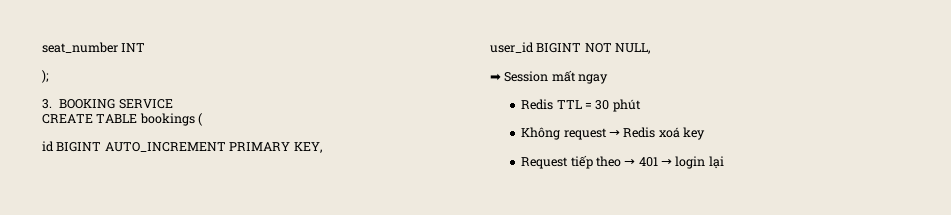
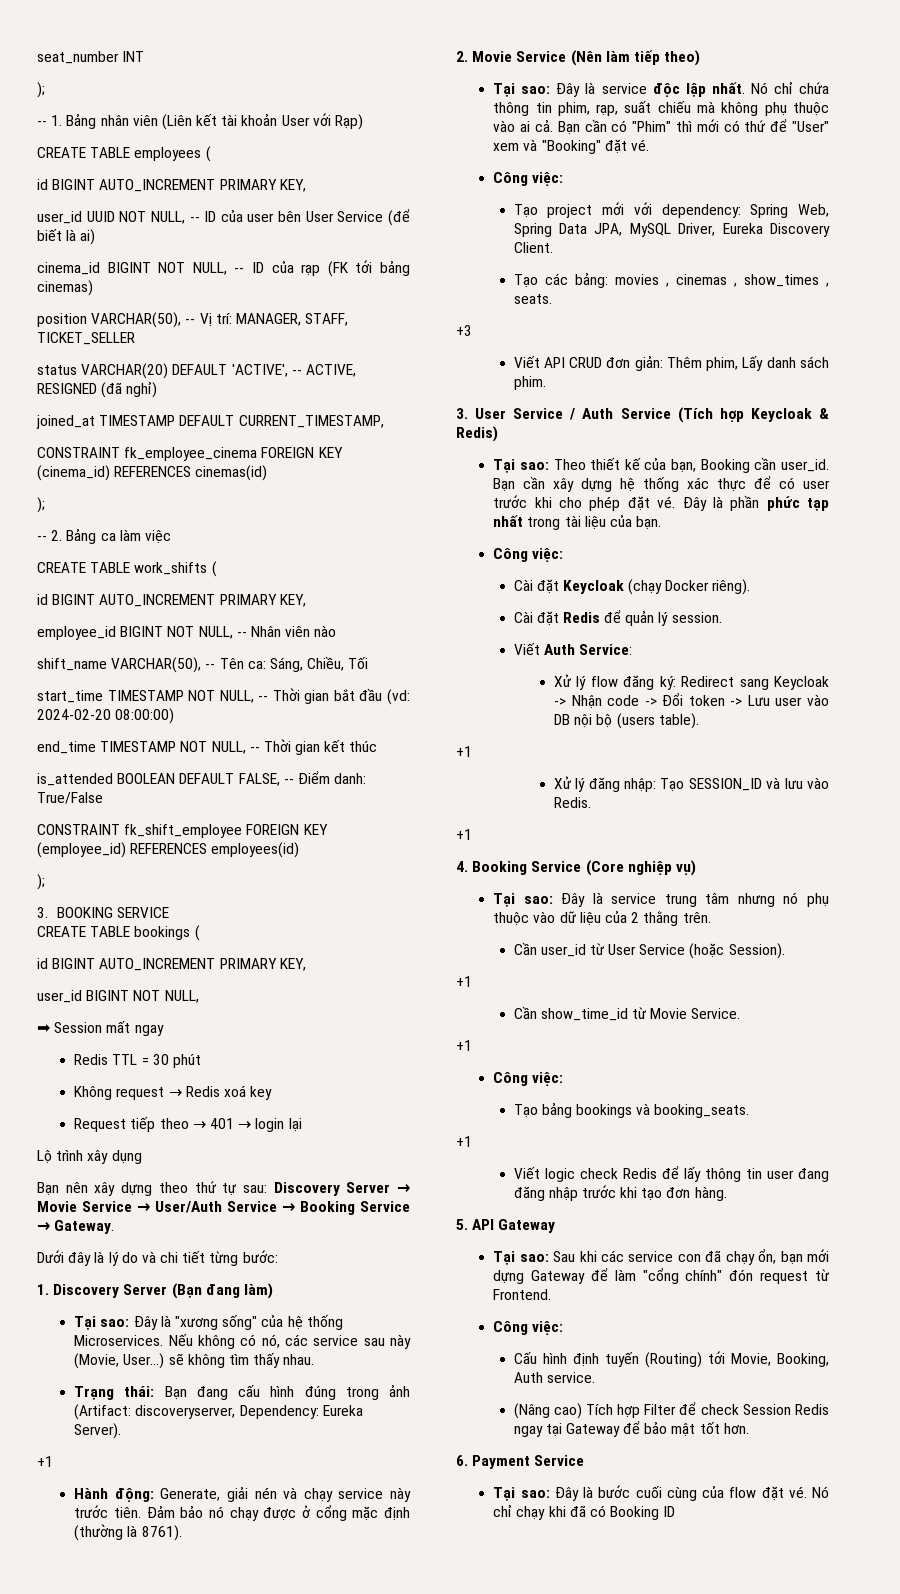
+ -- 1. Bảng nhân viên (Liên kết tài khoản User với Rạp)
+ CREATE TABLE employees (
+ id BIGINT AUTO_INCREMENT PRIMARY KEY,
+ user_id UUID NOT NULL, -- ID của user bên User Service (để biết là ai)
+ cinema_id BIGINT NOT NULL, -- ID của rạp (FK tới bảng cinemas)
+ position VARCHAR(50), -- Vị trí: MANAGER, STAFF, TICKET_SELLER
+ status VARCHAR(20) DEFAULT 'ACTIVE', -- ACTIVE, RESIGNED (đã nghỉ)
+ joined_at TIMESTAMP DEFAULT CURRENT_TIMESTAMP,
+ CONSTRAINT fk_employee_cinema FOREIGN KEY (cinema_id) REFERENCES cinemas(id)
+ );
+ -- 2. Bảng ca làm việc
+ CREATE TABLE work_shifts (
+ id BIGINT AUTO_INCREMENT PRIMARY KEY,
+ employee_id BIGINT NOT NULL, -- Nhân viên nào
+ shift_name VARCHAR(50), -- Tên ca: Sáng, Chiều, Tối
+ start_time TIMESTAMP NOT NULL, -- Thời gian bắt đầu (vd: 2024-02-20 08:00:00)
+ end_time TIMESTAMP NOT NULL, -- Thời gian kết thúc
+ is_attended BOOLEAN DEFAULT FALSE, -- Điểm danh: True/False
+ CONSTRAINT fk_shift_employee FOREIGN KEY (employee_id) REFERENCES employees(id)
+ );
+ Lộ trình xây dụng
+ Bạn nên xây dựng theo thứ tự sau: Discovery Server → Movie Service → User/Auth Service → Booking Service → Gateway.
+ Dưới đây là lý do và chi tiết từng bước:
+ 1. Discovery Server (Bạn đang làm)
+ Tại sao: Đây là "xương sống" của hệ thống Microservices. Nếu không có nó, các service sau này (Movie, User...) sẽ không tìm thấy nhau.
+ Trạng thái: Bạn đang cấu hình đúng trong ảnh (Artifact: discoveryserver, Dependency: Eureka Server).
+ +1
+ Hành động: Generate, giải nén và chạy service này trước tiên. Đảm bảo nó chạy được ở cổng mặc định (thường là 8761).
+ 2. Movie Service (Nên làm tiếp theo)
+ Tại sao: Đây là service độc lập nhất. Nó chỉ chứa thông tin phim, rạp, suất chiếu mà không phụ thuộc vào ai cả. Bạn cần có "Phim" thì mới có thứ để "User" xem và "Booking" đặt vé.
+ Công việc:
+ Tạo project mới với dependency: Spring Web, Spring Data JPA, MySQL Driver, Eureka Discovery Client.
+ Tạo các bảng: movies , cinemas , show_times , seats.
+ +3
+ Viết API CRUD đơn giản: Thêm phim, Lấy danh sách phim.
+ 3. User Service / Auth Service (Tích hợp Keycloak & Redis)
+ Tại sao: Theo thiết kế của bạn, Booking cần user_id. Bạn cần xây dựng hệ thống xác thực để có user trước khi cho phép đặt vé. Đây là phần phức tạp nhất trong tài liệu của bạn.
+ Công việc:
+ Cài đặt Keycloak (chạy Docker riêng).
+ Cài đặt Redis để quản lý session.
+ Viết Auth Service:
+ Xử lý flow đăng ký: Redirect sang Keycloak -> Nhận code -> Đổi token -> Lưu user vào DB nội bộ (users table).
+ +1
+ Xử lý đăng nhập: Tạo SESSION_ID và lưu vào Redis.
+ +1
+ 4. Booking Service (Core nghiệp vụ)
+ Tại sao: Đây là service trung tâm nhưng nó phụ thuộc vào dữ liệu của 2 thằng trên.
+ Cần user_id từ User Service (hoặc Session).
+ +1
+ Cần show_time_id từ Movie Service.
+ +1
+ Công việc:
+ Tạo bảng bookings và booking_seats.
+ +1
+ Viết logic check Redis để lấy thông tin user đang đăng nhập trước khi tạo đơn hàng.
+ 5. API Gateway
+ Tại sao: Sau khi các service con đã chạy ổn, bạn mới dựng Gateway để làm "cổng chính" đón request từ Frontend.
+ Công việc:
+ Cấu hình định tuyến (Routing) tới Movie, Booking, Auth service.
+ (Nâng cao) Tích hợp Filter để check Session Redis ngay tại Gateway để bảo mật tốt hơn.
+ 6. Payment Service
+ Tại sao: Đây là bước cuối cùng của flow đặt vé. Nó chỉ chạy khi đã có Booking ID

